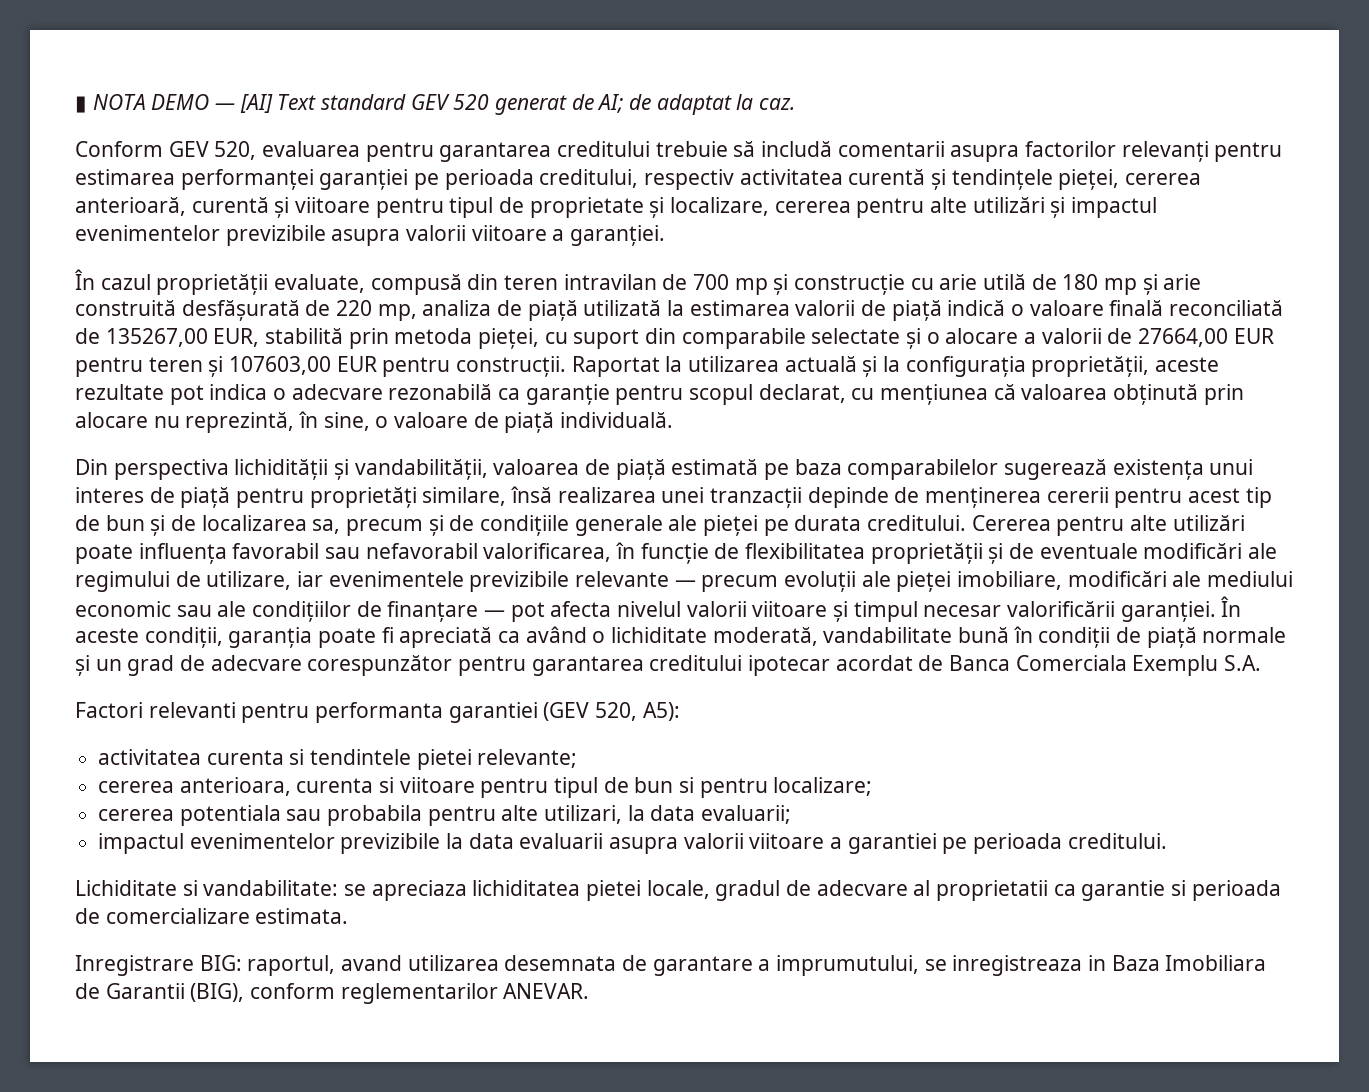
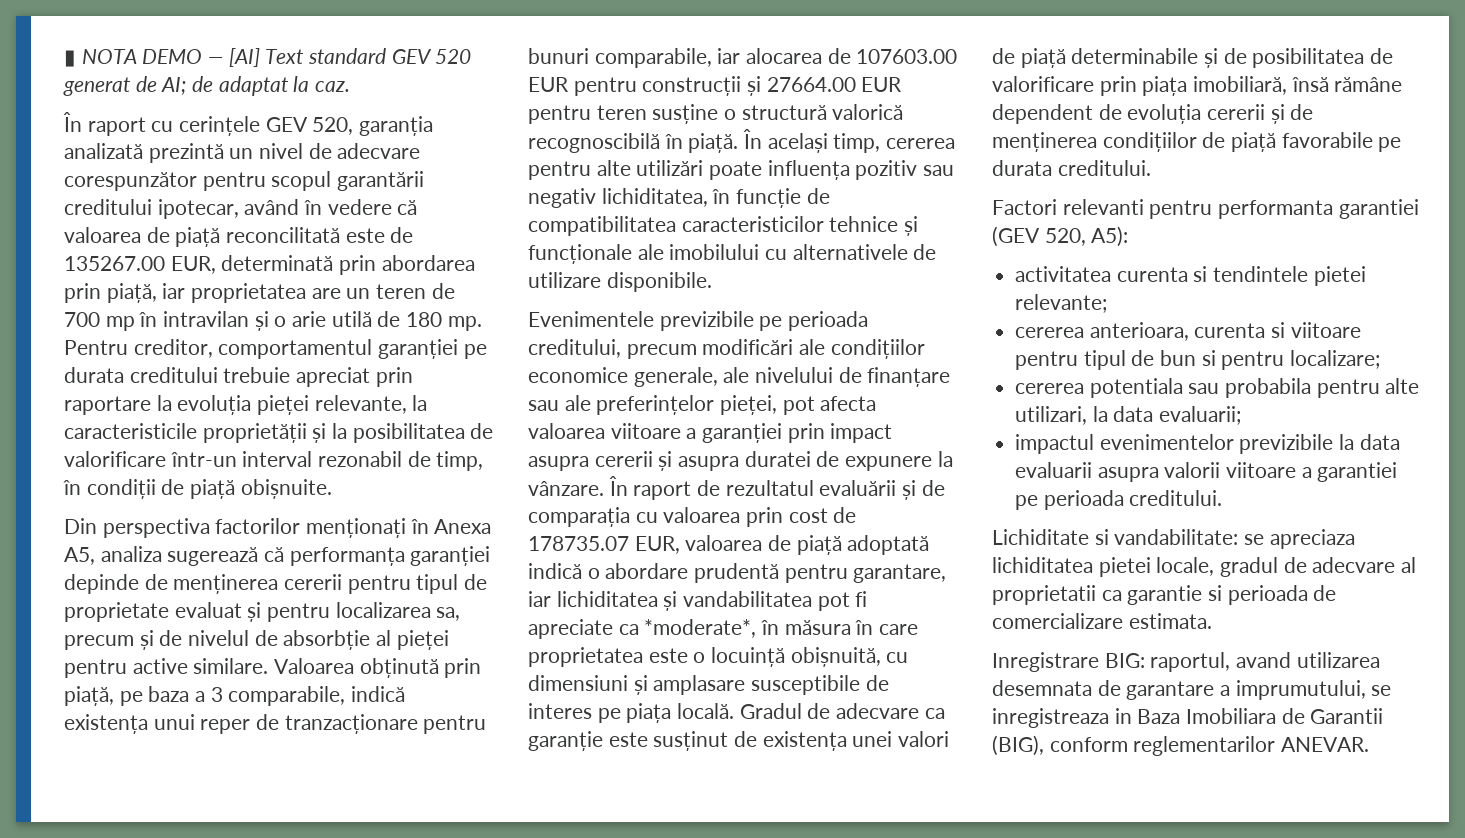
- Conform GEV 520, evaluarea pentru garantarea creditului trebuie să includă comentarii asupra factorilor relevanți pentru estimarea performanței garanției pe perioada creditului, respectiv activitatea curentă și tendințele pieței, cererea anterioară, curentă și viitoare pentru tipul de proprietate și localizare, cererea pentru alte utilizări și impactul evenimentelor previzibile asupra valorii viitoare a garanției.
- În cazul proprietății evaluate, compusă din teren intravilan de 700 mp și construcție cu arie utilă de 180 mp și arie construită desfășurată de 220 mp, analiza de piață utilizată la estimarea valorii de piață indică o valoare finală reconciliată de 135267,00 EUR, stabilită prin metoda pieței, cu suport din comparabile selectate și o alocare a valorii de 27664,00 EUR pentru teren și 107603,00 EUR pentru construcții. Raportat la utilizarea actuală și la configurația proprietății, aceste rezultate pot indica o adecvare rezonabilă ca garanție pentru scopul declarat, cu mențiunea că valoarea obținută prin alocare nu reprezintă, în sine, o valoare de piață individuală.
- Din perspectiva lichidității și vandabilității, valoarea de piață estimată pe baza comparabilelor sugerează existența unui interes de piață pentru proprietăți similare, însă realizarea unei tranzacții depinde de menținerea cererii pentru acest tip de bun și de localizarea sa, precum și de condițiile generale ale pieței pe durata creditului. Cererea pentru alte utilizări poate influența favorabil sau nefavorabil valorificarea, în funcție de flexibilitatea proprietății și de eventuale modificări ale regimului de utilizare, iar evenimentele previzibile relevante — precum evoluții ale pieței imobiliare, modificări ale mediului economic sau ale condițiilor de finanțare — pot afecta nivelul valorii viitoare și timpul necesar valorificării garanției. În aceste condiții, garanția poate fi apreciată ca având o lichiditate moderată, vandabilitate bună în condiții de piață normale și un grad de adecvare corespunzător pentru garantarea creditului ipotecar acordat de Banca Comerciala Exemplu S.A.
+ În raport cu cerințele GEV 520, garanția analizată prezintă un nivel de adecvare corespunzător pentru scopul garantării creditului ipotecar, având în vedere că valoarea de piață reconcilitată este de 135267.00 EUR, determinată prin abordarea prin piață, iar proprietatea are un teren de 700 mp în intravilan și o arie utilă de 180 mp. Pentru creditor, comportamentul garanției pe durata creditului trebuie apreciat prin raportare la evoluția pieței relevante, la caracteristicile proprietății și la posibilitatea de valorificare într-un interval rezonabil de timp, în condiții de piață obișnuite.
+ Din perspectiva factorilor menționați în Anexa A5, analiza sugerează că performanța garanției depinde de menținerea cererii pentru tipul de proprietate evaluat și pentru localizarea sa, precum și de nivelul de absorbție al pieței pentru active similare. Valoarea obținută prin piață, pe baza a 3 comparabile, indică existența unui reper de tranzacționare pentru bunuri comparabile, iar alocarea de 107603.00 EUR pentru construcții și 27664.00 EUR pentru teren susține o structură valorică recognoscibilă în piață. În același timp, cererea pentru alte utilizări poate influența pozitiv sau negativ lichiditatea, în funcție de compatibilitatea caracteristicilor tehnice și funcționale ale imobilului cu alternativele de utilizare disponibile.
+ Evenimentele previzibile pe perioada creditului, precum modificări ale condițiilor economice generale, ale nivelului de finanțare sau ale preferințelor pieței, pot afecta valoarea viitoare a garanției prin impact asupra cererii și asupra duratei de expunere la vânzare. În raport de rezultatul evaluării și de comparația cu valoarea prin cost de 178735.07 EUR, valoarea de piață adoptată indică o abordare prudentă pentru garantare, iar lichiditatea și vandabilitatea pot fi apreciate ca *moderate*, în măsura în care proprietatea este o locuință obișnuită, cu dimensiuni și amplasare susceptibile de interes pe piața locală. Gradul de adecvare ca garanție este susținut de existența unei valori de piață determinabile și de posibilitatea de valorificare prin piața imobiliară, însă rămâne dependent de evoluția cererii și de menținerea condițiilor de piață favorabile pe durata creditului.

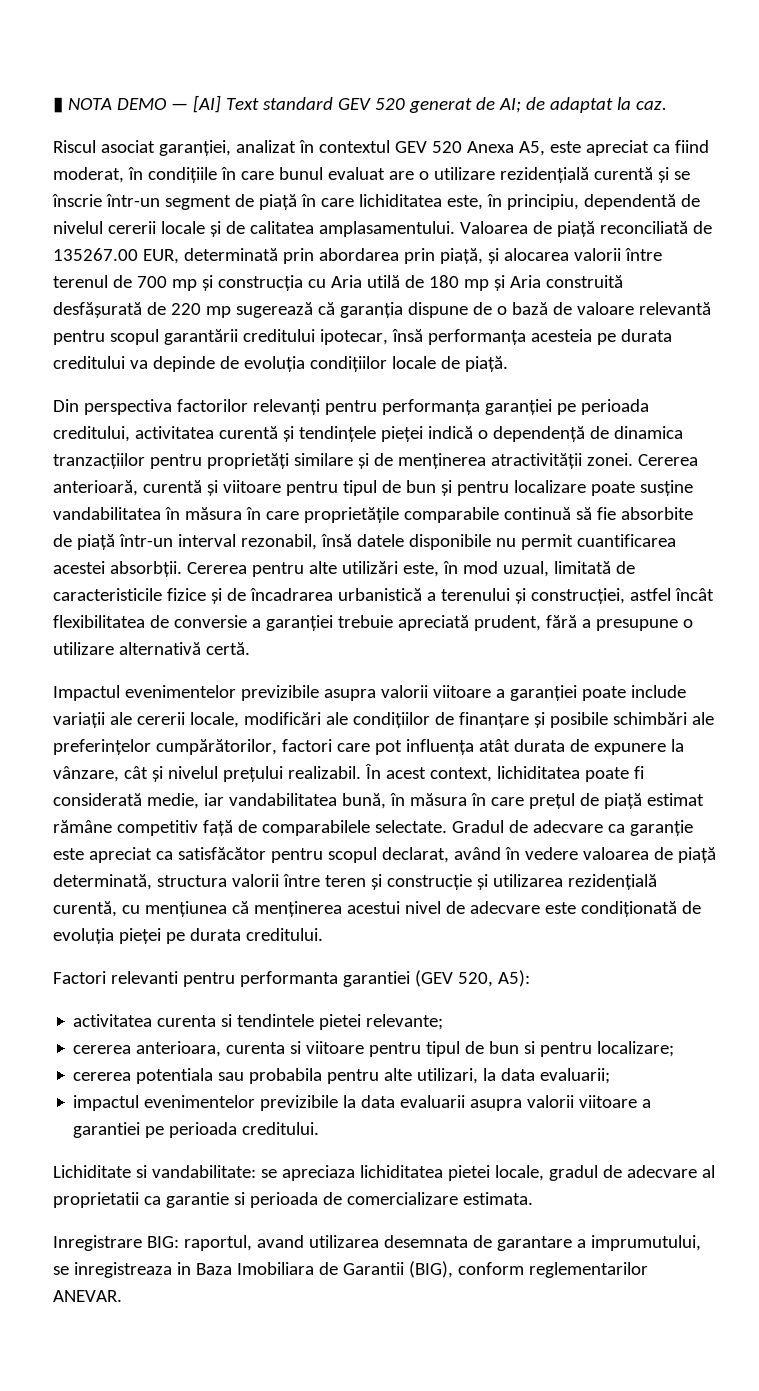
- În raport cu cerințele GEV 520, garanția analizată prezintă un nivel de adecvare corespunzător pentru scopul garantării creditului ipotecar, având în vedere că valoarea de piață reconcilitată este de 135267.00 EUR, determinată prin abordarea prin piață, iar proprietatea are un teren de 700 mp în intravilan și o arie utilă de 180 mp. Pentru creditor, comportamentul garanției pe durata creditului trebuie apreciat prin raportare la evoluția pieței relevante, la caracteristicile proprietății și la posibilitatea de valorificare într-un interval rezonabil de timp, în condiții de piață obișnuite.
- Din perspectiva factorilor menționați în Anexa A5, analiza sugerează că performanța garanției depinde de menținerea cererii pentru tipul de proprietate evaluat și pentru localizarea sa, precum și de nivelul de absorbție al pieței pentru active similare. Valoarea obținută prin piață, pe baza a 3 comparabile, indică existența unui reper de tranzacționare pentru bunuri comparabile, iar alocarea de 107603.00 EUR pentru construcții și 27664.00 EUR pentru teren susține o structură valorică recognoscibilă în piață. În același timp, cererea pentru alte utilizări poate influența pozitiv sau negativ lichiditatea, în funcție de compatibilitatea caracteristicilor tehnice și funcționale ale imobilului cu alternativele de utilizare disponibile.
- Evenimentele previzibile pe perioada creditului, precum modificări ale condițiilor economice generale, ale nivelului de finanțare sau ale preferințelor pieței, pot afecta valoarea viitoare a garanției prin impact asupra cererii și asupra duratei de expunere la vânzare. În raport de rezultatul evaluării și de comparația cu valoarea prin cost de 178735.07 EUR, valoarea de piață adoptată indică o abordare prudentă pentru garantare, iar lichiditatea și vandabilitatea pot fi apreciate ca *moderate*, în măsura în care proprietatea este o locuință obișnuită, cu dimensiuni și amplasare susceptibile de interes pe piața locală.
+ Riscul asociat garanției, analizat în contextul GEV 520 Anexa A5, este apreciat ca fiind moderat, în condițiile în care bunul evaluat are o utilizare rezidențială curentă și se înscrie într-un segment de piață în care lichiditatea este, în principiu, dependentă de nivelul cererii locale și de calitatea amplasamentului. Valoarea de piață reconciliată de 135267.00 EUR, determinată prin abordarea prin piață, și alocarea valorii între terenul de 700 mp și construcția cu Aria utilă de 180 mp și Aria construită desfășurată de 220 mp sugerează că garanția dispune de o bază de valoare relevantă pentru scopul garantării creditului ipotecar, însă performanța acesteia pe durata creditului va depinde de evoluția condițiilor locale de piață.
+ Din perspectiva factorilor relevanți pentru performanța garanției pe perioada creditului, activitatea curentă și tendințele pieței indică o dependență de dinamica tranzacțiilor pentru proprietăți similare și de menținerea atractivității zonei. Cererea anterioară, curentă și viitoare pentru tipul de bun și pentru localizare poate susține vandabilitatea în măsura în care proprietățile comparabile continuă să fie absorbite de piață într-un interval rezonabil, însă datele disponibile nu permit cuantificarea acestei absorbții. Cererea pentru alte utilizări este, în mod uzual, limitată de caracteristicile fizice și de încadrarea urbanistică a terenului și construcției, astfel încât flexibilitatea de conversie a garanției trebuie apreciată prudent, fără a presupune o utilizare alternativă certă.
+ Impactul evenimentelor previzibile asupra valorii viitoare a garanției poate include variații ale cererii locale, modificări ale condițiilor de finanțare și posibile schimbări ale preferințelor cumpărătorilor, factori care pot influența atât durata de expunere la vânzare, cât și nivelul prețului realizabil. În acest context, lichiditatea poate fi considerată medie, iar vandabilitatea bună, în măsura în care prețul de piață estimat rămâne competitiv față de comparabilele selectate.
- Gradul de adecvare ca garanție este susținut de existența unei valori de piață determinabile și de posibilitatea de valorificare prin piața imobiliară, însă rămâne dependent de evoluția cererii și de menținerea condițiilor de piață favorabile pe durata creditului.
+ Gradul de adecvare ca garanție este apreciat ca satisfăcător pentru scopul declarat, având în vedere valoarea de piață determinată, structura valorii între teren și construcție și utilizarea rezidențială curentă, cu mențiunea că menținerea acestui nivel de adecvare este condiționată de evoluția pieței pe durata creditului.

